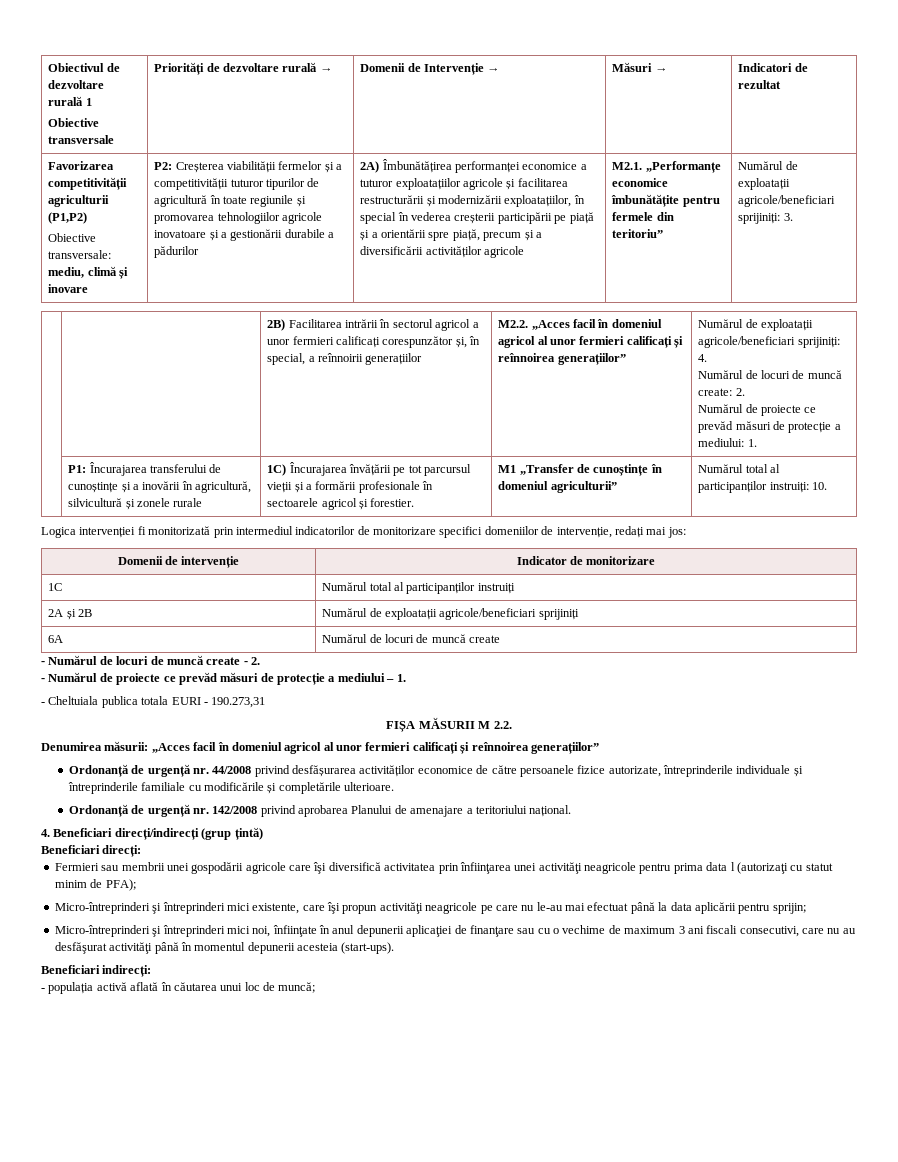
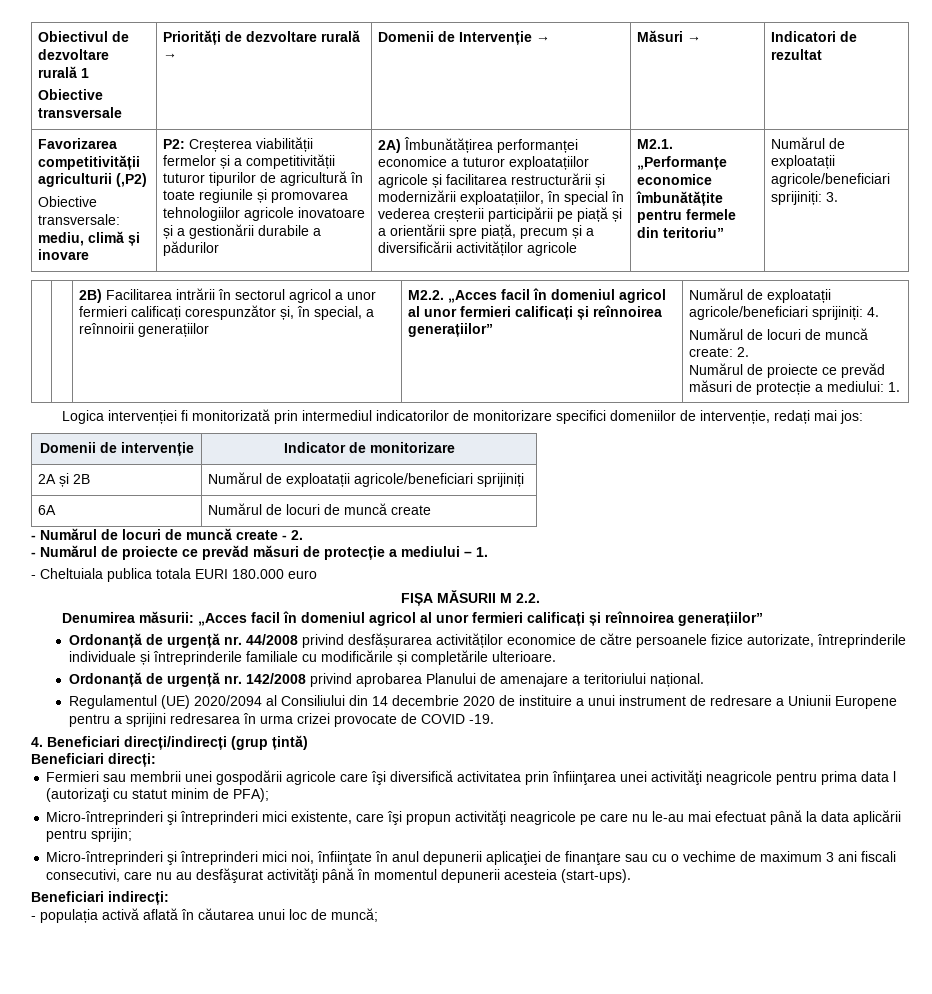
- Favorizarea competitivității agriculturii (P1,P2)
+ Favorizarea competitivității agriculturii (,P2)
- P1: Încurajarea transferului de cunoștințe și a inovării în agricultură, silvicultură și zonele rurale | 1C) Încurajarea învățării pe tot parcursul vieții și a formării profesionale în sectoarele agricol și forestier. | M1 „Transfer de cunoștințe în domeniul agriculturii” | Numărul total al participanților instruiți: 10.
- 1C | Numărul total al participanților instruiți
- - Cheltuiala publica totala EURI - 190.273,31
+ - Cheltuiala publica totala EURI 180.000 euro
+ Regulamentul (UE) 2020/2094 al Consiliului din 14 decembrie 2020 de instituire a unui instrument de redresare a Uniunii Europene pentru a sprijini redresarea în urma crizei provocate de COVID -19.

